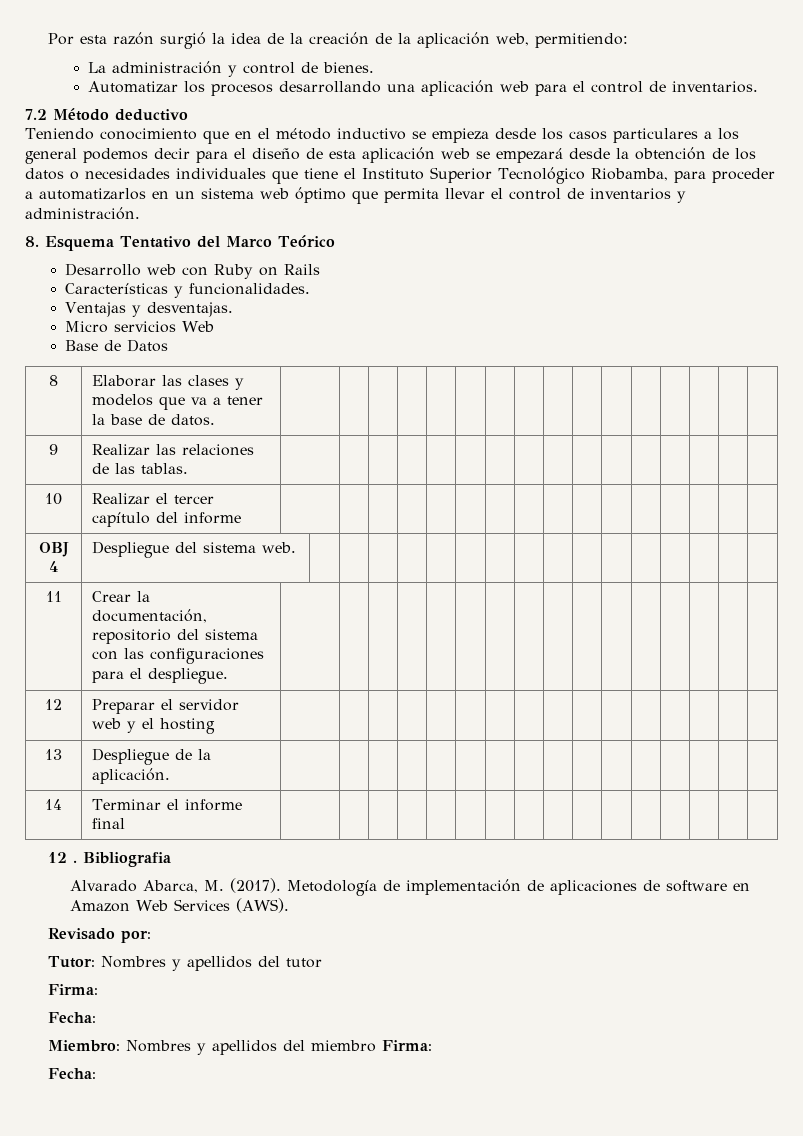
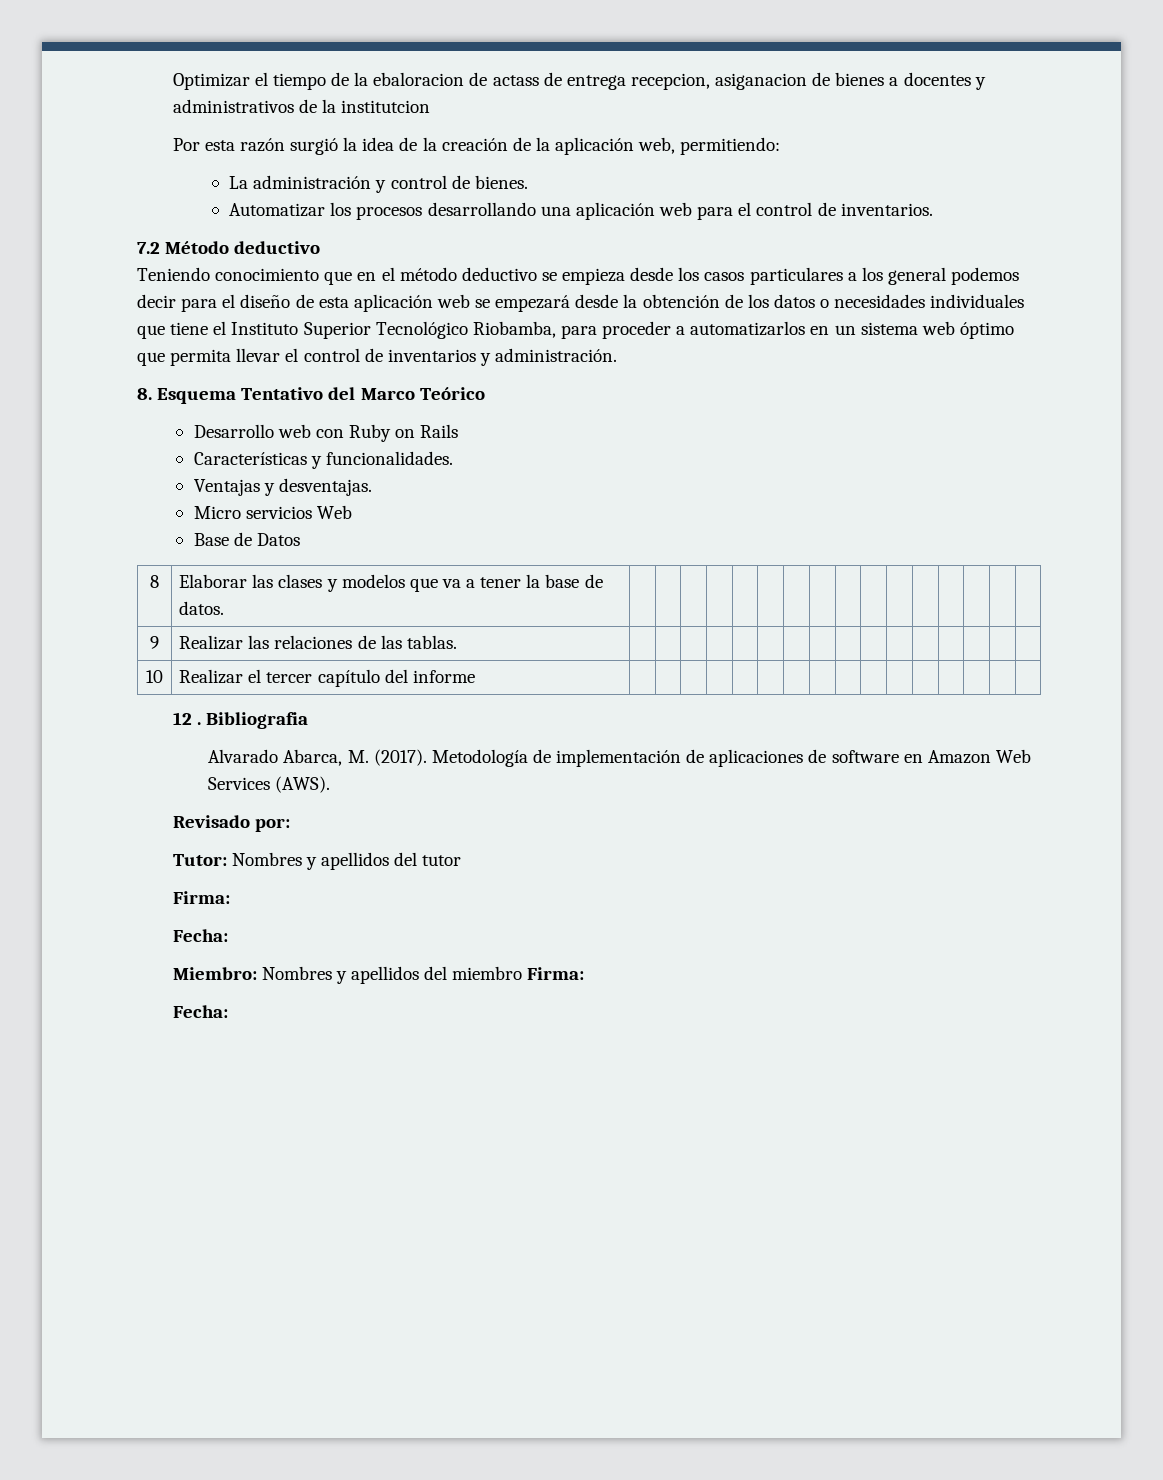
+ Optimizar el tiempo de la ebaloracion de actass de entrega recepcion, asiganacion de bienes a docentes y administrativos de la institutcion
- Teniendo conocimiento que en el método inductivo se empieza desde los casos particulares a los general podemos decir para el diseño de esta aplicación web se empezará desde la obtención de los datos o necesidades individuales que tiene el Instituto Superior Tecnológico Riobamba, para proceder a automatizarlos en un sistema web óptimo que permita llevar el control de inventarios y administración.
+ Teniendo conocimiento que en el método deductivo se empieza desde los casos particulares a los general podemos decir para el diseño de esta aplicación web se empezará desde la obtención de los datos o necesidades individuales que tiene el Instituto Superior Tecnológico Riobamba, para proceder a automatizarlos en un sistema web óptimo que permita llevar el control de inventarios y administración.
- OBJ 4 | Despliegue del sistema web. | | | | | | | | | | | | | | | |
- 11 | Crear la documentación, repositorio del sistema con las configuraciones para el despliegue. | | | | | | | | | | | | | | | |
- 12 | Preparar el servidor web y el hosting | | | | | | | | | | | | | | | |
- 13 | Despliegue de la aplicación. | | | | | | | | | | | | | | | |
- 14 | Terminar el informe final | | | | | | | | | | | | | | | |

